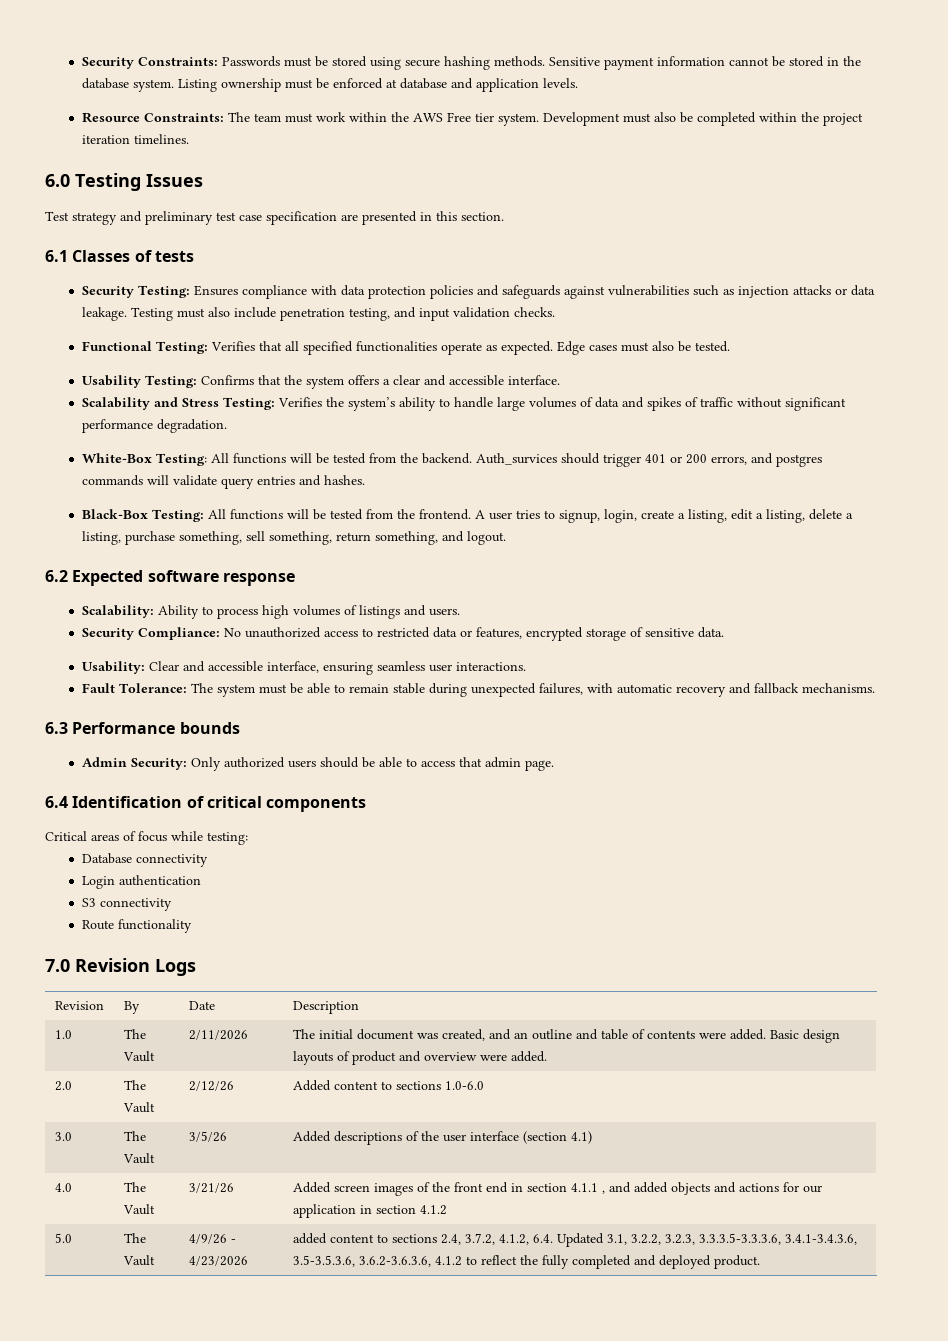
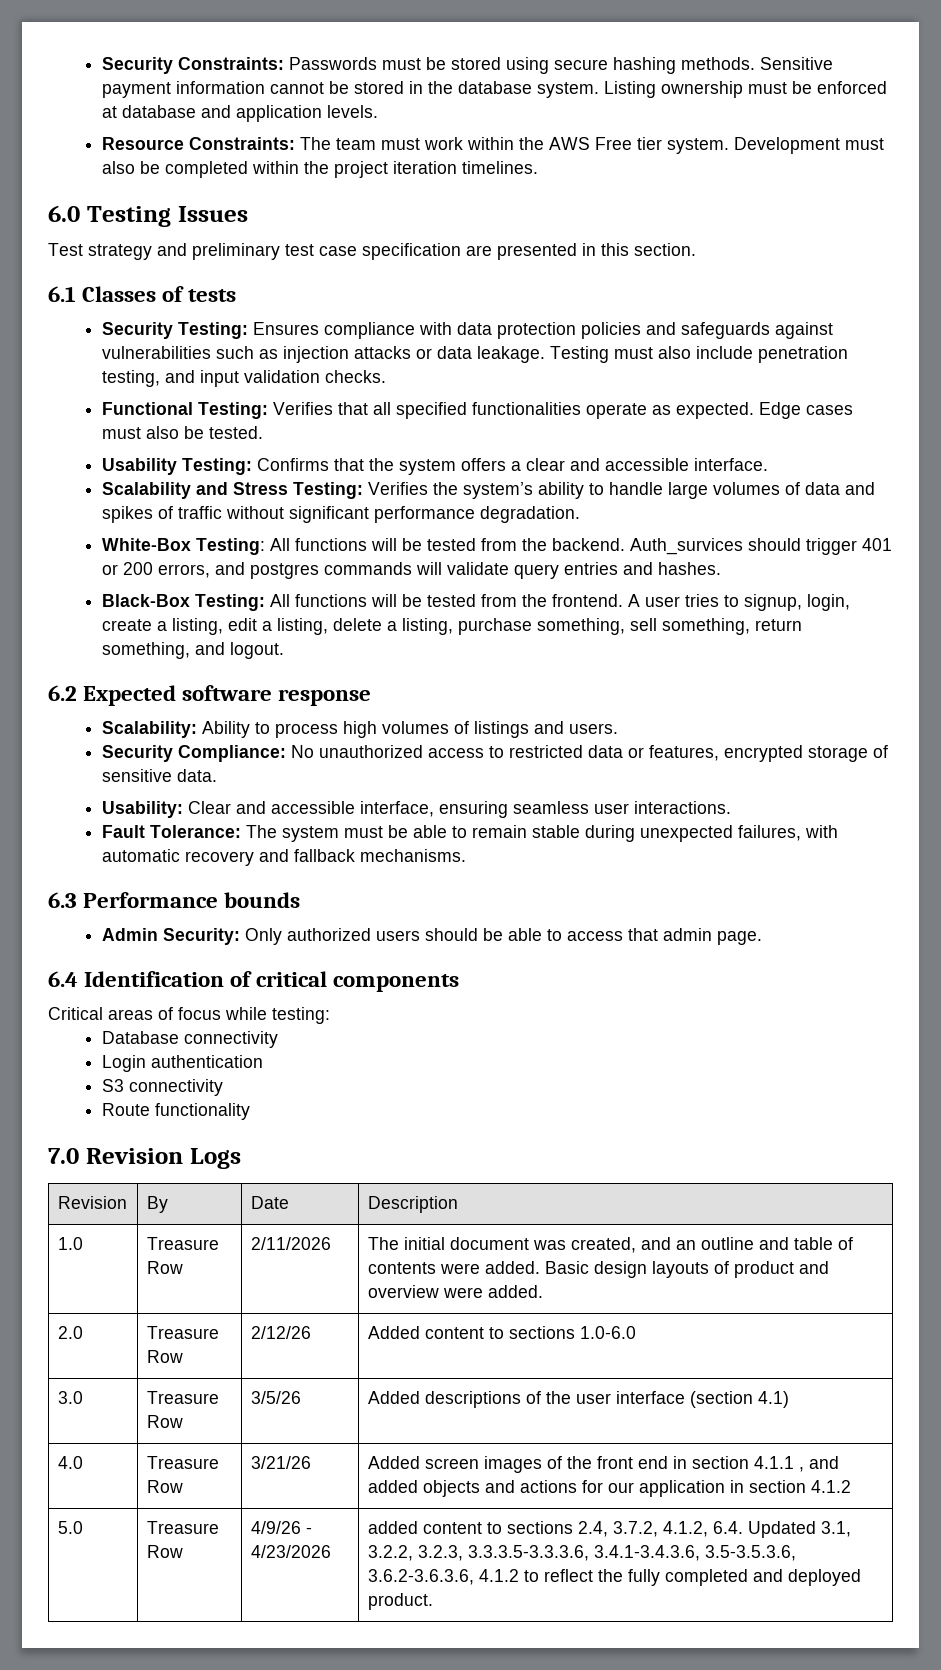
- 1.0 | The Vault | 2/11/2026 | The initial document was created, and an outline and table of contents were added. Basic design layouts of product and overview were added.
+ 1.0 | Treasure Row | 2/11/2026 | The initial document was created, and an outline and table of contents were added. Basic design layouts of product and overview were added.
- 2.0 | The Vault | 2/12/26 | Added content to sections 1.0-6.0
+ 2.0 | Treasure Row | 2/12/26 | Added content to sections 1.0-6.0
- 3.0 | The Vault | 3/5/26 | Added descriptions of the user interface (section 4.1)
+ 3.0 | Treasure Row | 3/5/26 | Added descriptions of the user interface (section 4.1)
- 4.0 | The Vault | 3/21/26 | Added screen images of the front end in section 4.1.1 , and added objects and actions for our application in section 4.1.2
+ 4.0 | Treasure Row | 3/21/26 | Added screen images of the front end in section 4.1.1 , and added objects and actions for our application in section 4.1.2
- 5.0 | The Vault | 4/9/26 - 4/23/2026 | added content to sections 2.4, 3.7.2, 4.1.2, 6.4. Updated 3.1, 3.2.2, 3.2.3, 3.3.3.5-3.3.3.6, 3.4.1-3.4.3.6, 3.5-3.5.3.6, 3.6.2-3.6.3.6, 4.1.2 to reflect the fully completed and deployed product.
+ 5.0 | Treasure Row | 4/9/26 - 4/23/2026 | added content to sections 2.4, 3.7.2, 4.1.2, 6.4. Updated 3.1, 3.2.2, 3.2.3, 3.3.3.5-3.3.3.6, 3.4.1-3.4.3.6, 3.5-3.5.3.6, 3.6.2-3.6.3.6, 4.1.2 to reflect the fully completed and deployed product.

